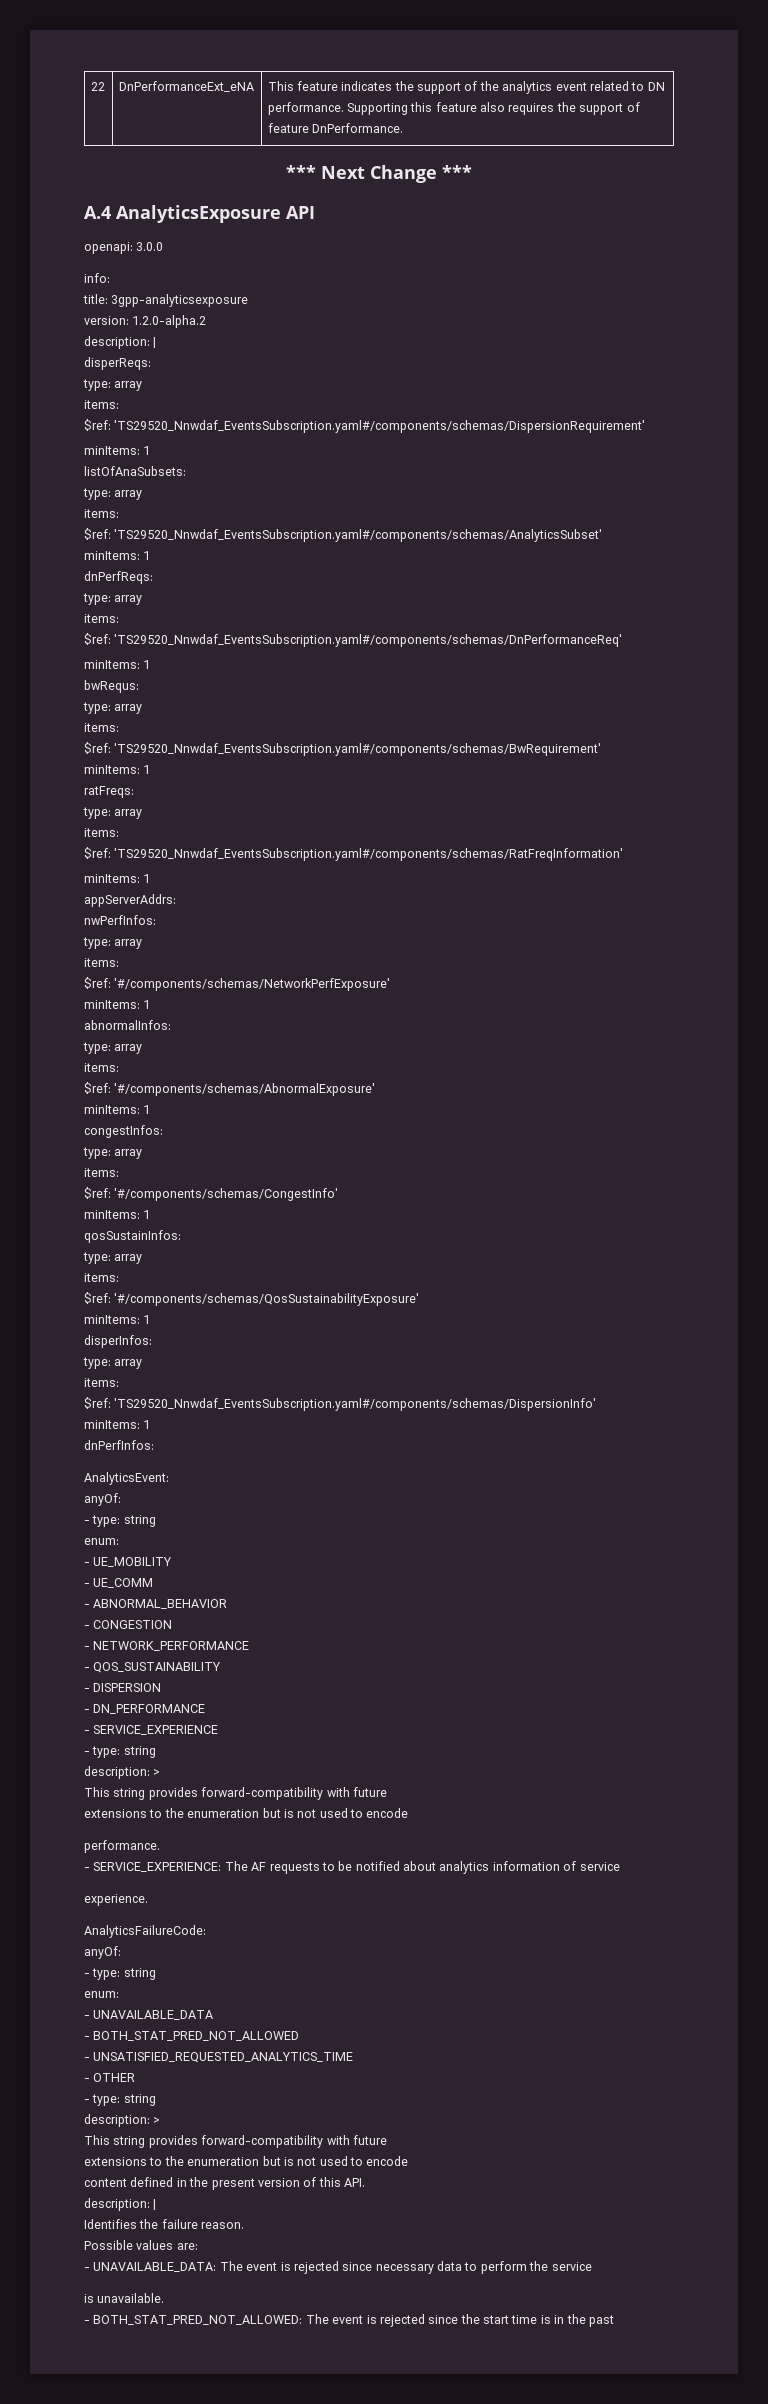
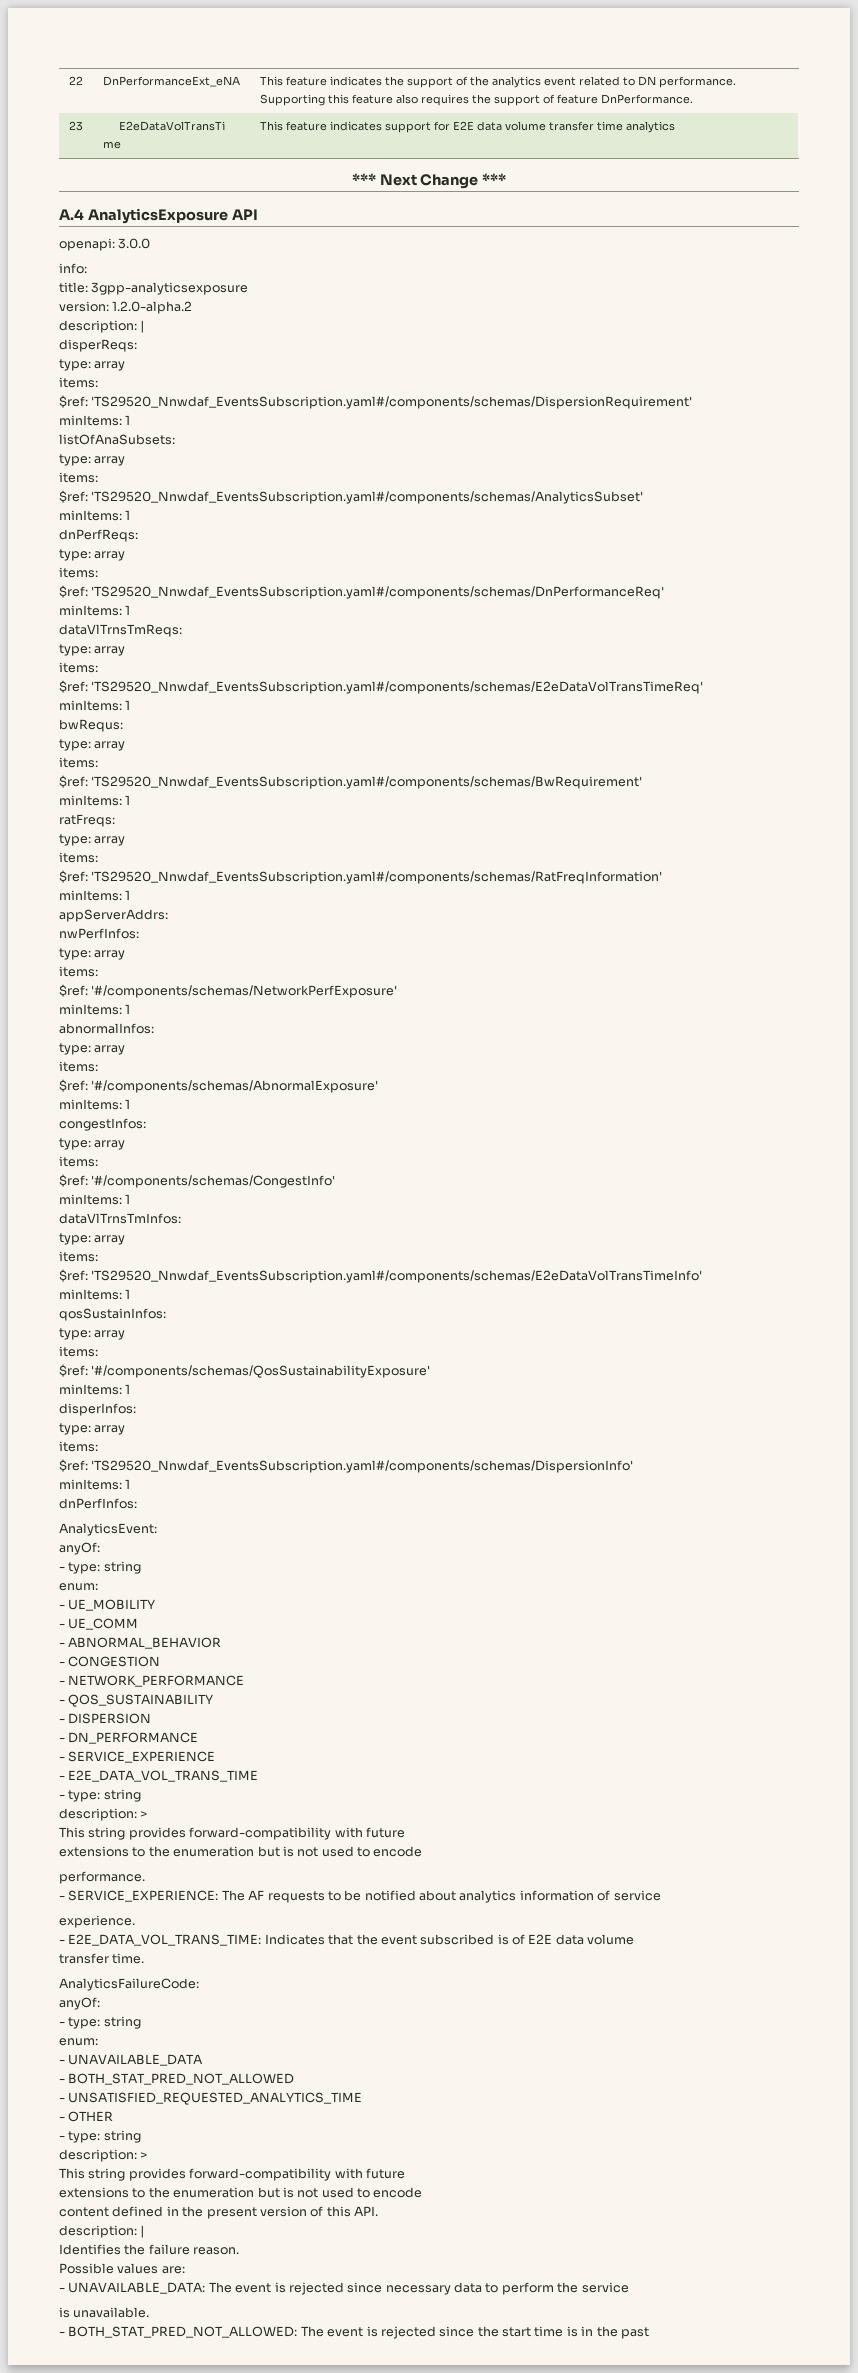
+ 23 | E2eDataVolTransTi
+ me | This feature indicates support for E2E data volume transfer time analytics
+ dataVlTrnsTmReqs:
+ type: array
+ items:
+ $ref: 'TS29520_Nnwdaf_EventsSubscription.yaml#/components/schemas/E2eDataVolTransTimeReq'
+ minItems: 1
+ dataVlTrnsTmInfos:
+ type: array
+ items:
+ $ref: 'TS29520_Nnwdaf_EventsSubscription.yaml#/components/schemas/E2eDataVolTransTimeInfo'
+ minItems: 1
+ - E2E_DATA_VOL_TRANS_TIME
+ - E2E_DATA_VOL_TRANS_TIME: Indicates that the event subscribed is of E2E data volume
+ transfer time.

